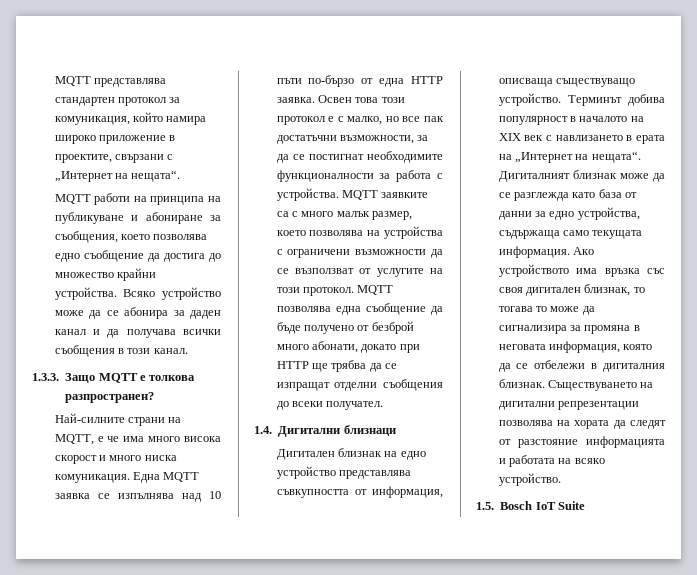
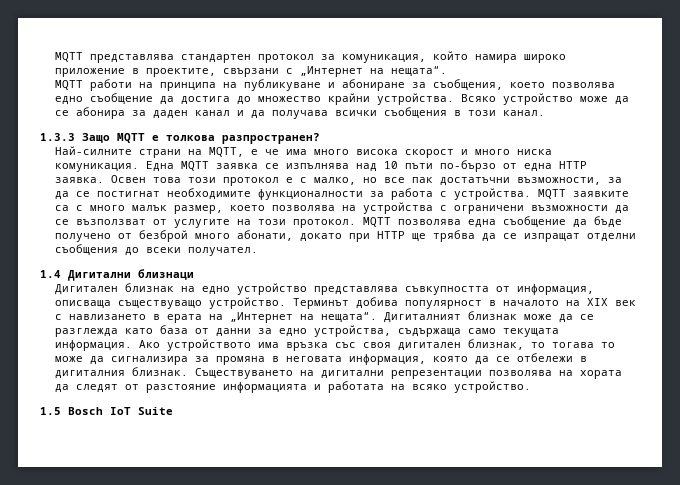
- 1.3.3. Защо MQTT е толкова разпространен?
+ 1.3.3 Защо MQTT е толкова разпространен?
- 1.4. Дигитални близнаци
+ 1.4 Дигитални близнаци
- 1.5. Bosch IoT Suite
+ 1.5 Bosch IoT Suite

